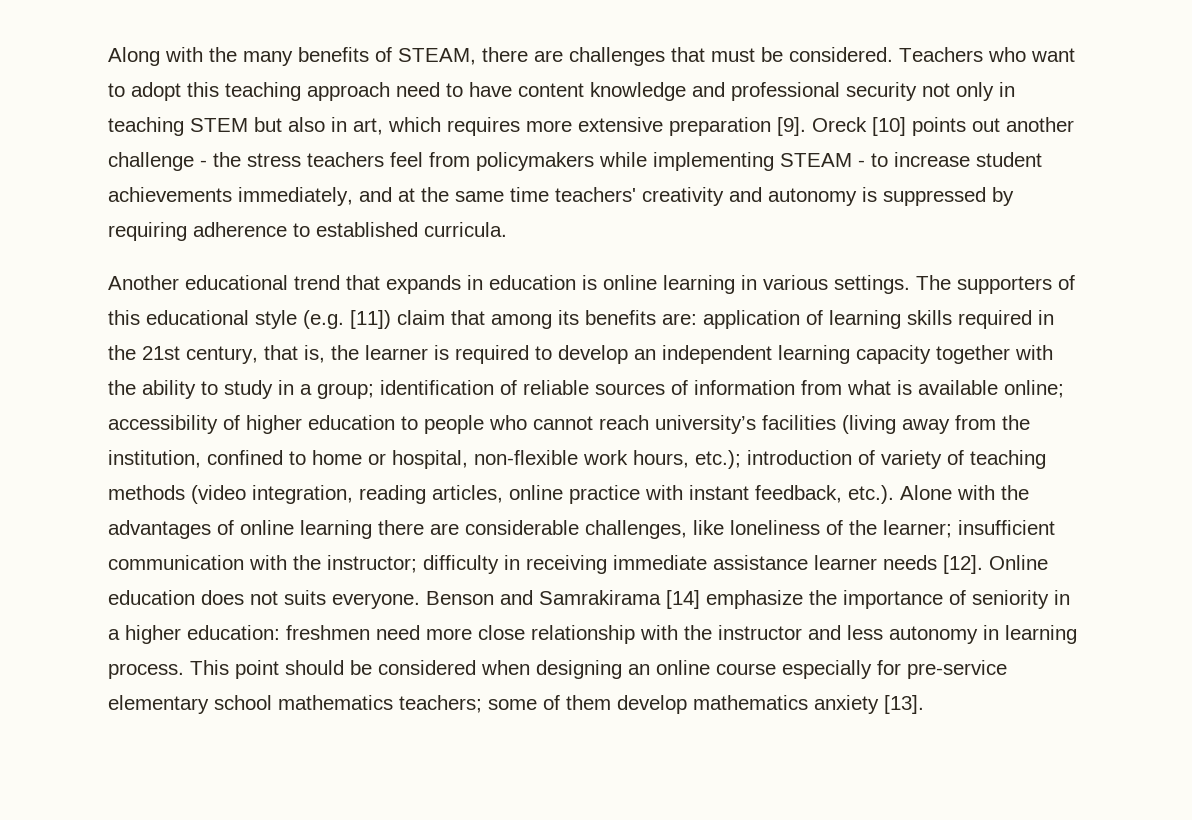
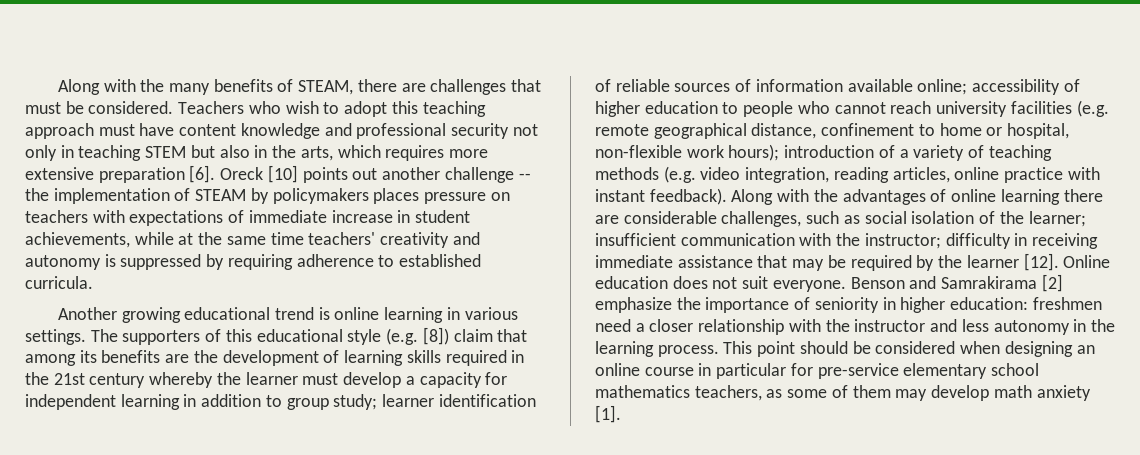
- Teachers who want to adopt this teaching approach need to have content knowledge and professional security not only in teaching STEM but also in art, which requires more extensive preparation [9].
+ Teachers who wish to adopt this teaching approach must have content knowledge and professional security not only in teaching STEM but also in the arts, which requires more extensive preparation [6].
- Oreck [10] points out another challenge - the stress teachers feel from policymakers while implementing STEAM - to increase student achievements immediately, and at the same time teachers' creativity and autonomy is suppressed by requiring adherence to established curricula.
+ Oreck [10] points out another challenge -- the implementation of STEAM by policymakers places pressure on teachers with expectations of immediate increase in student achievements, while at the same time teachers' creativity and autonomy is suppressed by requiring adherence to established curricula.
- Another educational trend that expands in education is online learning in various settings.
+ Another growing educational trend is online learning in various settings.
- The supporters of this educational style (e.g. [11]) claim that among its benefits are: application of learning skills required in the 21st century, that is, the learner is required to develop an independent learning capacity together with the ability to study in a group; identification of reliable sources of information from what is available online;
+ The supporters of this educational style (e.g. [8]) claim that among its benefits are the development of learning skills required in the 21st century whereby the learner must develop a capacity for independent learning in addition to group study; learner identification of reliable sources of information available online;
- accessibility of higher education to people who cannot reach university’s facilities (living away from the institution, confined to home or hospital, non-flexible work hours, etc.);
+ accessibility of higher education to people who cannot reach university facilities (e.g. remote geographical distance, confinement to home or hospital, non-flexible work hours);
- introduction of variety of teaching methods (video integration, reading articles, online practice with instant feedback, etc.). Alone with the advantages of online learning there are considerable challenges, like loneliness of the learner;
+ introduction of a variety of teaching methods (e.g. video integration, reading articles, online practice with instant feedback). Along with the advantages of online learning there are considerable challenges, such as social isolation of the learner;
- difficulty in receiving immediate assistance learner needs [12].
+ difficulty in receiving immediate assistance that may be required by the learner [12].
- Online education does not suits everyone.
+ Online education does not suit everyone.
- Benson and Samrakirama [14] emphasize the importance of seniority in a higher education: freshmen need more close relationship with the instructor and less autonomy in learning process.
+ Benson and Samrakirama [2] emphasize the importance of seniority in higher education: freshmen need a closer relationship with the instructor and less autonomy in the learning process.
- This point should be considered when designing an online course especially for pre-service elementary school mathematics teachers; some of them develop mathematics anxiety [13].
+ This point should be considered when designing an online course in particular for pre-service elementary school mathematics teachers, as some of them may develop math anxiety [1].

